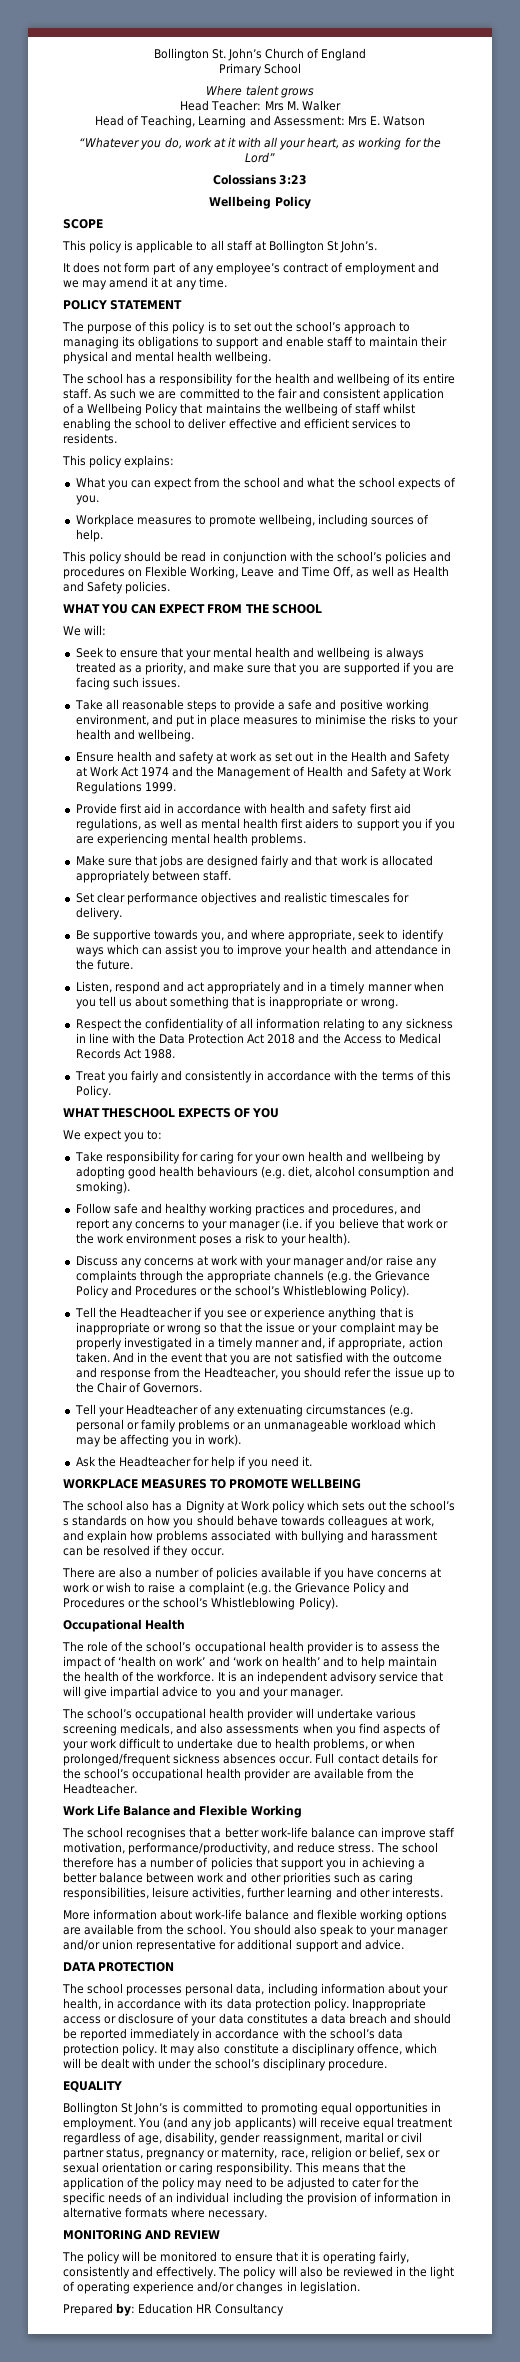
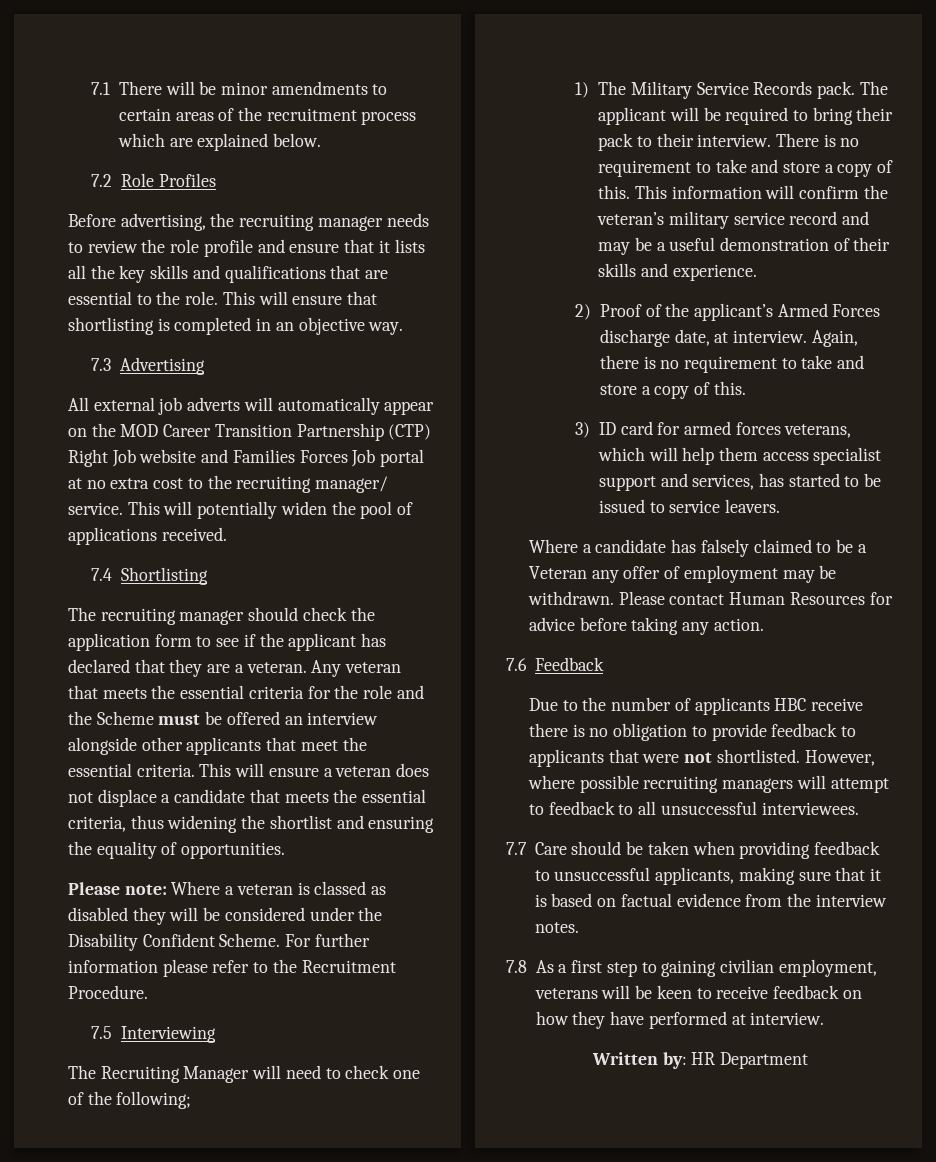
- Bollington St. John’s Church of England
- Primary School
- Where talent grows
- Head Teacher: Mrs M. Walker
- Head of Teaching, Learning and Assessment: Mrs E. Watson
- “Whatever you do, work at it with all your heart, as working for the Lord”
- Colossians 3:23
- Wellbeing Policy
- SCOPE
- This policy is applicable to all staff at Bollington St John’s.
- It does not form part of any employee’s contract of employment and we may amend it at any time.
- POLICY STATEMENT
- The purpose of this policy is to set out the school’s approach to managing its obligations to support and enable staff to maintain their physical and mental health wellbeing.
- The school has a responsibility for the health and wellbeing of its entire staff. As such we are committed to the fair and consistent application of a Wellbeing Policy that maintains the wellbeing of staff whilst enabling the school to deliver effective and efficient services to residents.
- This policy explains:
- What you can expect from the school and what the school expects of you.
- Workplace measures to promote wellbeing, including sources of help.
- This policy should be read in conjunction with the school’s policies and procedures on Flexible Working, Leave and Time Off, as well as Health and Safety policies.
- WHAT YOU CAN EXPECT FROM THE SCHOOL
- We will:
- Seek to ensure that your mental health and wellbeing is always treated as a priority, and make sure that you are supported if you are facing such issues.
- Take all reasonable steps to provide a safe and positive working environment, and put in place measures to minimise the risks to your health and wellbeing.
- Ensure health and safety at work as set out in the Health and Safety at Work Act 1974 and the Management of Health and Safety at Work Regulations 1999.
- Provide first aid in accordance with health and safety first aid regulations, as well as mental health first aiders to support you if you are experiencing mental health problems.
- Make sure that jobs are designed fairly and that work is allocated appropriately between staff.
- Set clear performance objectives and realistic timescales for delivery.
- Be supportive towards you, and where appropriate, seek to identify ways which can assist you to improve your health and attendance in the future.
- Listen, respond and act appropriately and in a timely manner when you tell us about something that is inappropriate or wrong.
- Respect the confidentiality of all information relating to any sickness in line with the Data Protection Act 2018 and the Access to Medical Records Act 1988.
- Treat you fairly and consistently in accordance with the terms of this Policy.
- WHAT THESCHOOL EXPECTS OF YOU
- We expect you to:
- Take responsibility for caring for your own health and wellbeing by adopting good health behaviours (e.g. diet, alcohol consumption and smoking).
- Follow safe and healthy working practices and procedures, and report any concerns to your manager (i.e. if you believe that work or the work environment poses a risk to your health).
- Discuss any concerns at work with your manager and/or raise any complaints through the appropriate channels (e.g. the Grievance Policy and Procedures or the school’s Whistleblowing Policy).
- Tell the Headteacher if you see or experience anything that is inappropriate or wrong so that the issue or your complaint may be properly investigated in a timely manner and, if appropriate, action taken. And in the event that you are not satisfied with the outcome and response from the Headteacher, you should refer the issue up to the Chair of Governors.
- Tell your Headteacher of any extenuating circumstances (e.g. personal or family problems or an unmanageable workload which may be affecting you in work).
- Ask the Headteacher for help if you need it.
- WORKPLACE MEASURES TO PROMOTE WELLBEING
- The school also has a Dignity at Work policy which sets out the school’s s standards on how you should behave towards colleagues at work, and explain how problems associated with bullying and harassment can be resolved if they occur.
- There are also a number of policies available if you have concerns at work or wish to raise a complaint (e.g. the Grievance Policy and Procedures or the school’s Whistleblowing Policy).
- Occupational Health
- The role of the school’s occupational health provider is to assess the impact of ‘health on work’ and ‘work on health’ and to help maintain the health of the workforce. It is an independent advisory service that will give impartial advice to you and your manager.
- The school’s occupational health provider will undertake various screening medicals, and also assessments when you find aspects of your work difficult to undertake due to health problems, or when prolonged/frequent sickness absences occur. Full contact details for the school’s occupational health provider are available from the Headteacher.
- Work Life Balance and Flexible Working
- The school recognises that a better work-life balance can improve staff motivation, performance/productivity, and reduce stress. The school therefore has a number of policies that support you in achieving a better balance between work and other priorities such as caring responsibilities, leisure activities, further learning and other interests.
- More information about work-life balance and flexible working options are available from the school. You should also speak to your manager and/or union representative for additional support and advice.
- DATA PROTECTION
- The school processes personal data, including information about your health, in accordance with its data protection policy. Inappropriate access or disclosure of your data constitutes a data breach and should be reported immediately in accordance with the school’s data protection policy. It may also constitute a disciplinary offence, which will be dealt with under the school’s disciplinary procedure.
- EQUALITY
- Bollington St John’s is committed to promoting equal opportunities in employment. You (and any job applicants) will receive equal treatment regardless of age, disability, gender reassignment, marital or civil partner status, pregnancy or maternity, race, religion or belief, sex or sexual orientation or caring responsibility. This means that the application of the policy may need to be adjusted to cater for the specific needs of an individual including the provision of information in alternative formats where necessary.
- MONITORING AND REVIEW
- The policy will be monitored to ensure that it is operating fairly, consistently and effectively. The policy will also be reviewed in the light of operating experience and/or changes in legislation.
- Prepared by: Education HR Consultancy
+ 7.1 There will be minor amendments to certain areas of the recruitment process which are explained below.
+ 7.2 Role Profiles
+ Before advertising, the recruiting manager needs to review the role profile and ensure that it lists all the key skills and qualifications that are essential to the role. This will ensure that shortlisting is completed in an objective way.
+ 7.3 Advertising
+ All external job adverts will automatically appear on the MOD Career Transition Partnership (CTP) Right Job website and Families Forces Job portal at no extra cost to the recruiting manager/ service. This will potentially widen the pool of applications received.
+ 7.4 Shortlisting
+ The recruiting manager should check the application form to see if the applicant has declared that they are a veteran. Any veteran that meets the essential criteria for the role and the Scheme must be offered an interview alongside other applicants that meet the essential criteria. This will ensure a veteran does not displace a candidate that meets the essential criteria, thus widening the shortlist and ensuring the equality of opportunities.
+ Please note: Where a veteran is classed as disabled they will be considered under the Disability Confident Scheme. For further information please refer to the Recruitment Procedure.
+ 7.5 Interviewing
+ The Recruiting Manager will need to check one of the following;
+ 1) The Military Service Records pack. The applicant will be required to bring their pack to their interview. There is no requirement to take and store a copy of this. This information will confirm the veteran’s military service record and may be a useful demonstration of their skills and experience.
+ 2) Proof of the applicant’s Armed Forces discharge date, at interview. Again, there is no requirement to take and store a copy of this.
+ 3) ID card for armed forces veterans, which will help them access specialist support and services, has started to be issued to service leavers.
+ Where a candidate has falsely claimed to be a Veteran any offer of employment may be withdrawn. Please contact Human Resources for advice before taking any action.
+ 7.6 Feedback
+ Due to the number of applicants HBC receive there is no obligation to provide feedback to applicants that were not shortlisted. However, where possible recruiting managers will attempt to feedback to all unsuccessful interviewees.
+ 7.7 Care should be taken when providing feedback to unsuccessful applicants, making sure that it is based on factual evidence from the interview notes.
+ 7.8 As a first step to gaining civilian employment, veterans will be keen to receive feedback on how they have performed at interview.
+ Written by: HR Department

